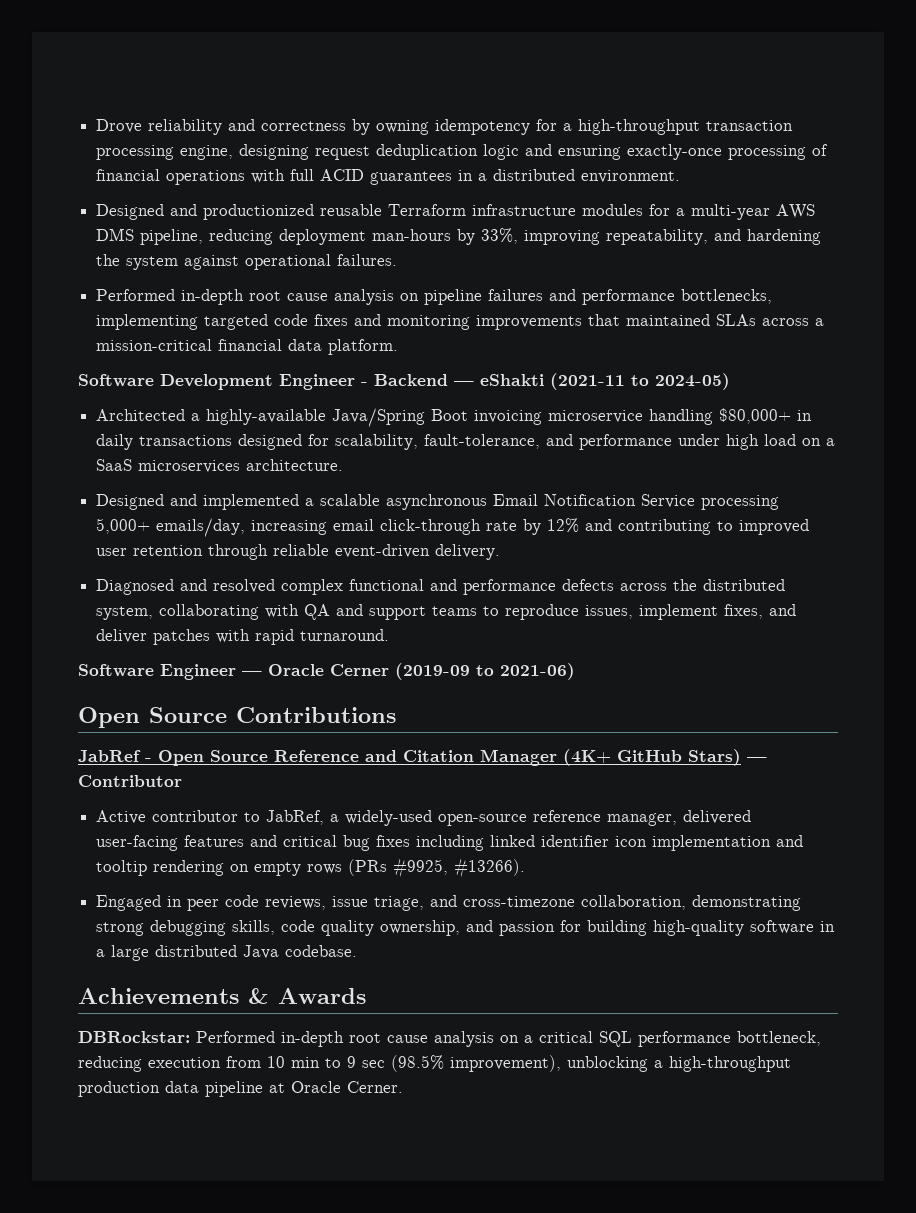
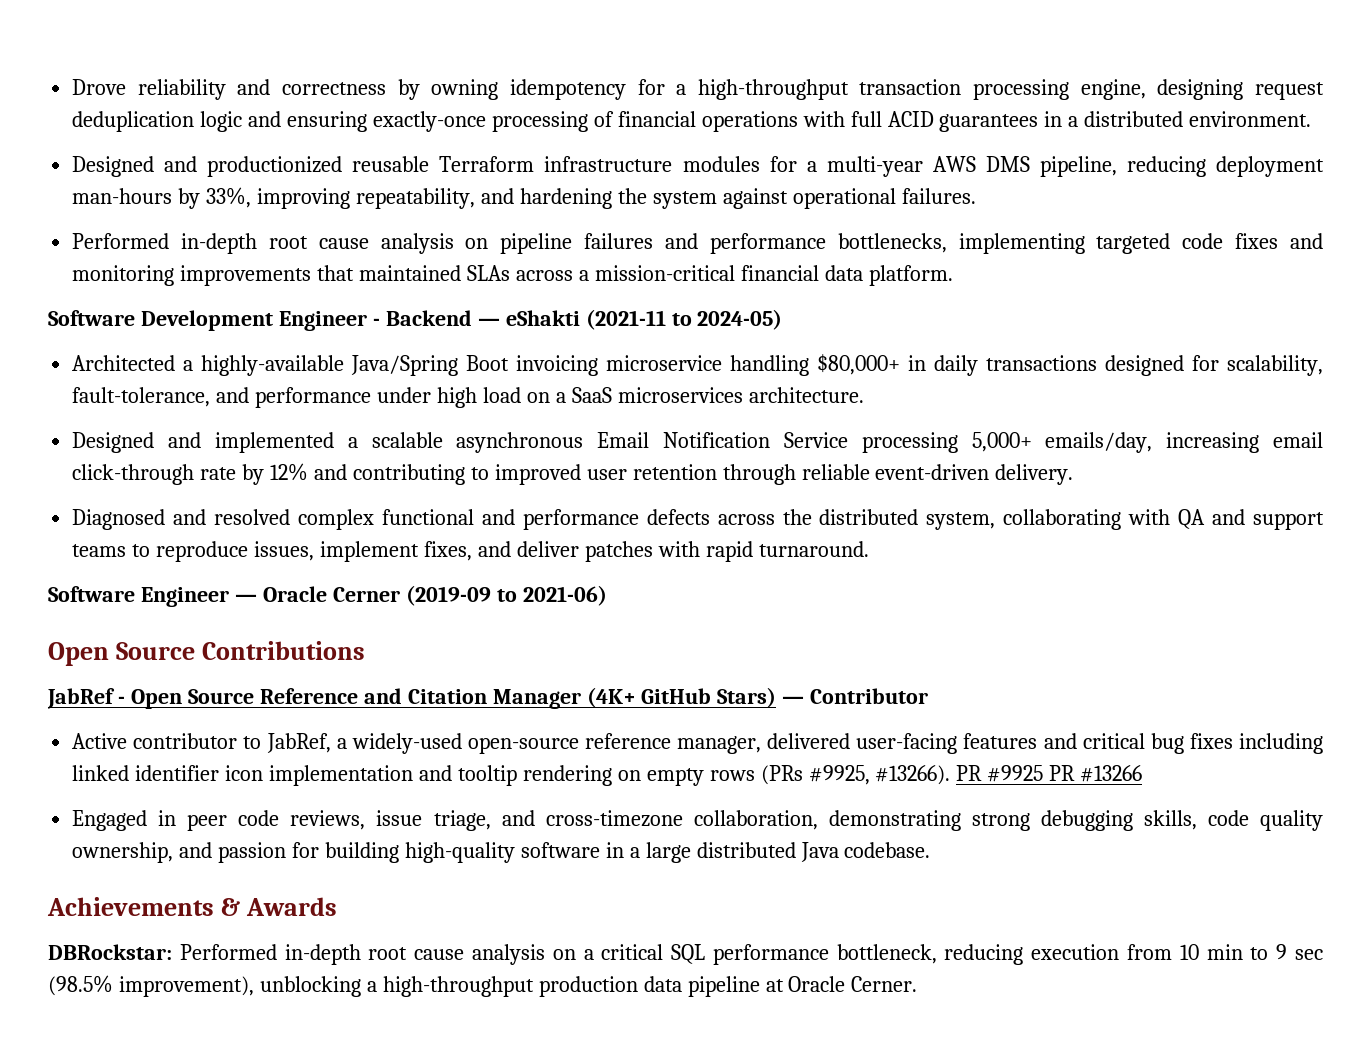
+ PR #9925 PR #13266

